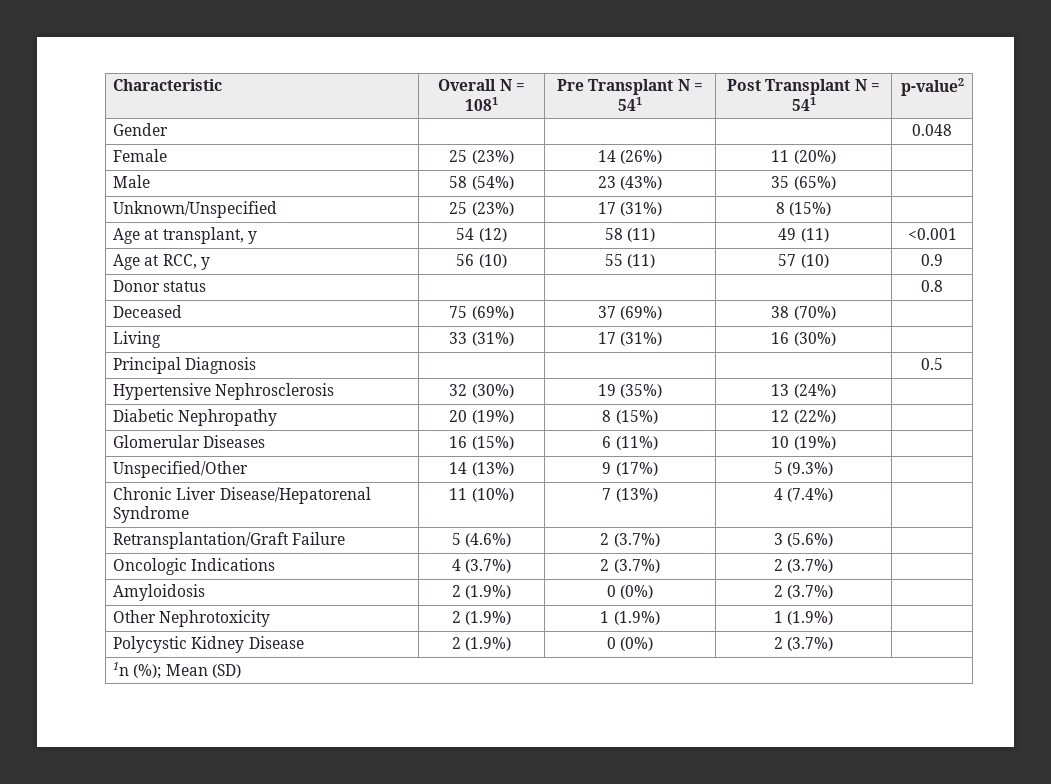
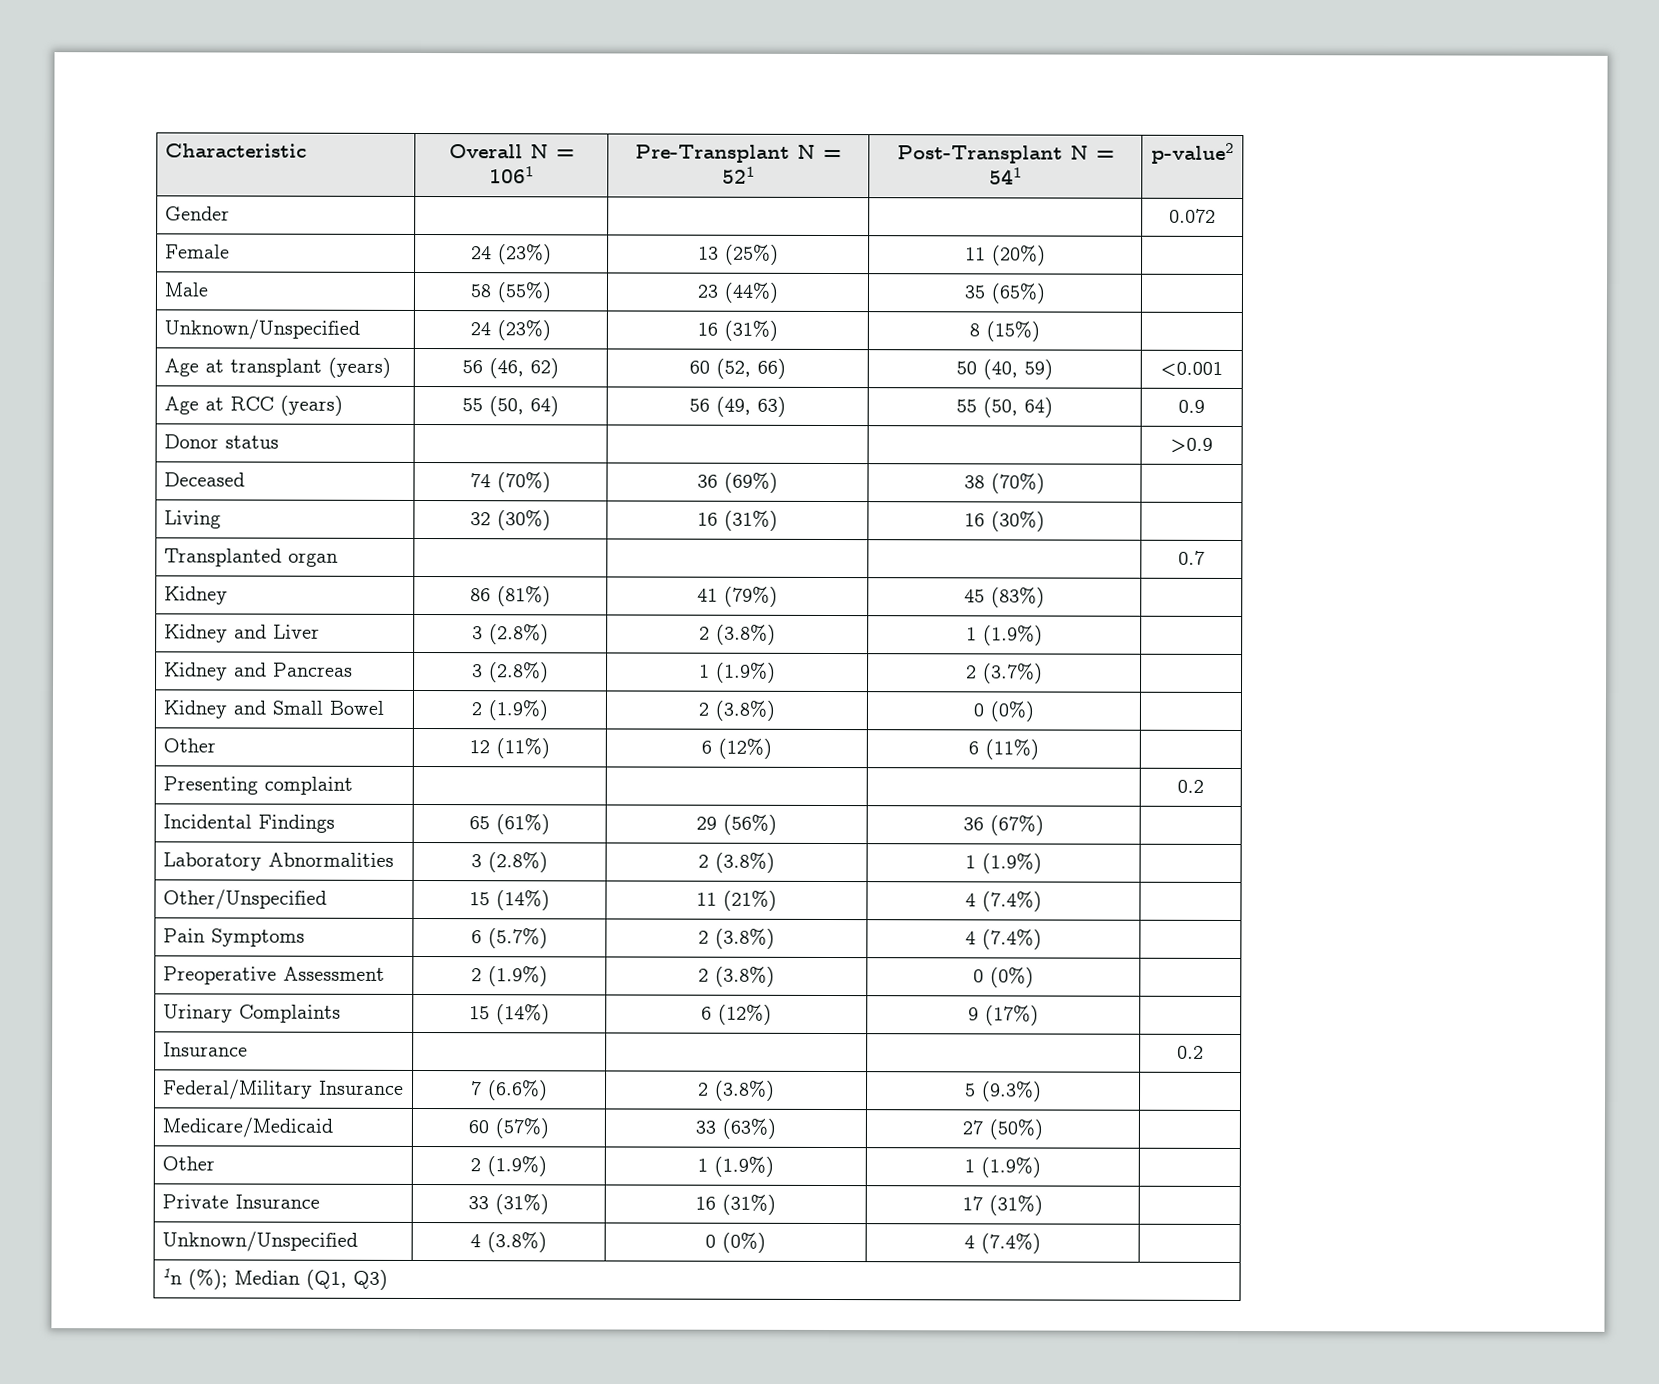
- Characteristic | Overall N = 1081 | Pre Transplant N = 541 | Post Transplant N = 541 | p-value2
+ Characteristic | Overall N = 1061 | Pre-Transplant N = 521 | Post-Transplant N = 541 | p-value2
- Gender | | | | 0.048
+ Gender | | | | 0.072
- Female | 25 (23%) | 14 (26%) | 11 (20%) |
+ Female | 24 (23%) | 13 (25%) | 11 (20%) |
- Male | 58 (54%) | 23 (43%) | 35 (65%) |
+ Male | 58 (55%) | 23 (44%) | 35 (65%) |
- Unknown/Unspecified | 25 (23%) | 17 (31%) | 8 (15%) |
+ Unknown/Unspecified | 24 (23%) | 16 (31%) | 8 (15%) |
- Age at transplant, y | 54 (12) | 58 (11) | 49 (11) | <0.001
- Age at RCC, y | 56 (10) | 55 (11) | 57 (10) | 0.9
+ Age at transplant (years) | 56 (46, 62) | 60 (52, 66) | 50 (40, 59) | <0.001
+ Age at RCC (years) | 55 (50, 64) | 56 (49, 63) | 55 (50, 64) | 0.9
- Donor status | | | | 0.8
+ Donor status | | | | >0.9
- Deceased | 75 (69%) | 37 (69%) | 38 (70%) |
+ Deceased | 74 (70%) | 36 (69%) | 38 (70%) |
- Living | 33 (31%) | 17 (31%) | 16 (30%) |
+ Living | 32 (30%) | 16 (31%) | 16 (30%) |
- Principal Diagnosis | | | | 0.5
- Hypertensive Nephrosclerosis | 32 (30%) | 19 (35%) | 13 (24%) |
- Diabetic Nephropathy | 20 (19%) | 8 (15%) | 12 (22%) |
- Glomerular Diseases | 16 (15%) | 6 (11%) | 10 (19%) |
- Unspecified/Other | 14 (13%) | 9 (17%) | 5 (9.3%) |
- Chronic Liver Disease/Hepatorenal Syndrome | 11 (10%) | 7 (13%) | 4 (7.4%) |
- Retransplantation/Graft Failure | 5 (4.6%) | 2 (3.7%) | 3 (5.6%) |
- Oncologic Indications | 4 (3.7%) | 2 (3.7%) | 2 (3.7%) |
- Amyloidosis | 2 (1.9%) | 0 (0%) | 2 (3.7%) |
- Other Nephrotoxicity | 2 (1.9%) | 1 (1.9%) | 1 (1.9%) |
+ Transplanted organ | | | | 0.7
+ Kidney | 86 (81%) | 41 (79%) | 45 (83%) |
+ Kidney and Liver | 3 (2.8%) | 2 (3.8%) | 1 (1.9%) |
+ Kidney and Pancreas | 3 (2.8%) | 1 (1.9%) | 2 (3.7%) |
+ Kidney and Small Bowel | 2 (1.9%) | 2 (3.8%) | 0 (0%) |
+ Other | 12 (11%) | 6 (12%) | 6 (11%) |
+ Presenting complaint | | | | 0.2
+ Incidental Findings | 65 (61%) | 29 (56%) | 36 (67%) |
+ Laboratory Abnormalities | 3 (2.8%) | 2 (3.8%) | 1 (1.9%) |
+ Other/Unspecified | 15 (14%) | 11 (21%) | 4 (7.4%) |
+ Pain Symptoms | 6 (5.7%) | 2 (3.8%) | 4 (7.4%) |
+ Preoperative Assessment | 2 (1.9%) | 2 (3.8%) | 0 (0%) |
+ Urinary Complaints | 15 (14%) | 6 (12%) | 9 (17%) |
+ Insurance | | | | 0.2
+ Federal/Military Insurance | 7 (6.6%) | 2 (3.8%) | 5 (9.3%) |
+ Medicare/Medicaid | 60 (57%) | 33 (63%) | 27 (50%) |
+ Other | 2 (1.9%) | 1 (1.9%) | 1 (1.9%) |
- Polycystic Kidney Disease | 2 (1.9%) | 0 (0%) | 2 (3.7%) |
+ Private Insurance | 33 (31%) | 16 (31%) | 17 (31%) |
+ Unknown/Unspecified | 4 (3.8%) | 0 (0%) | 4 (7.4%) |
- 1n (%); Mean (SD)
+ 1n (%); Median (Q1, Q3)

